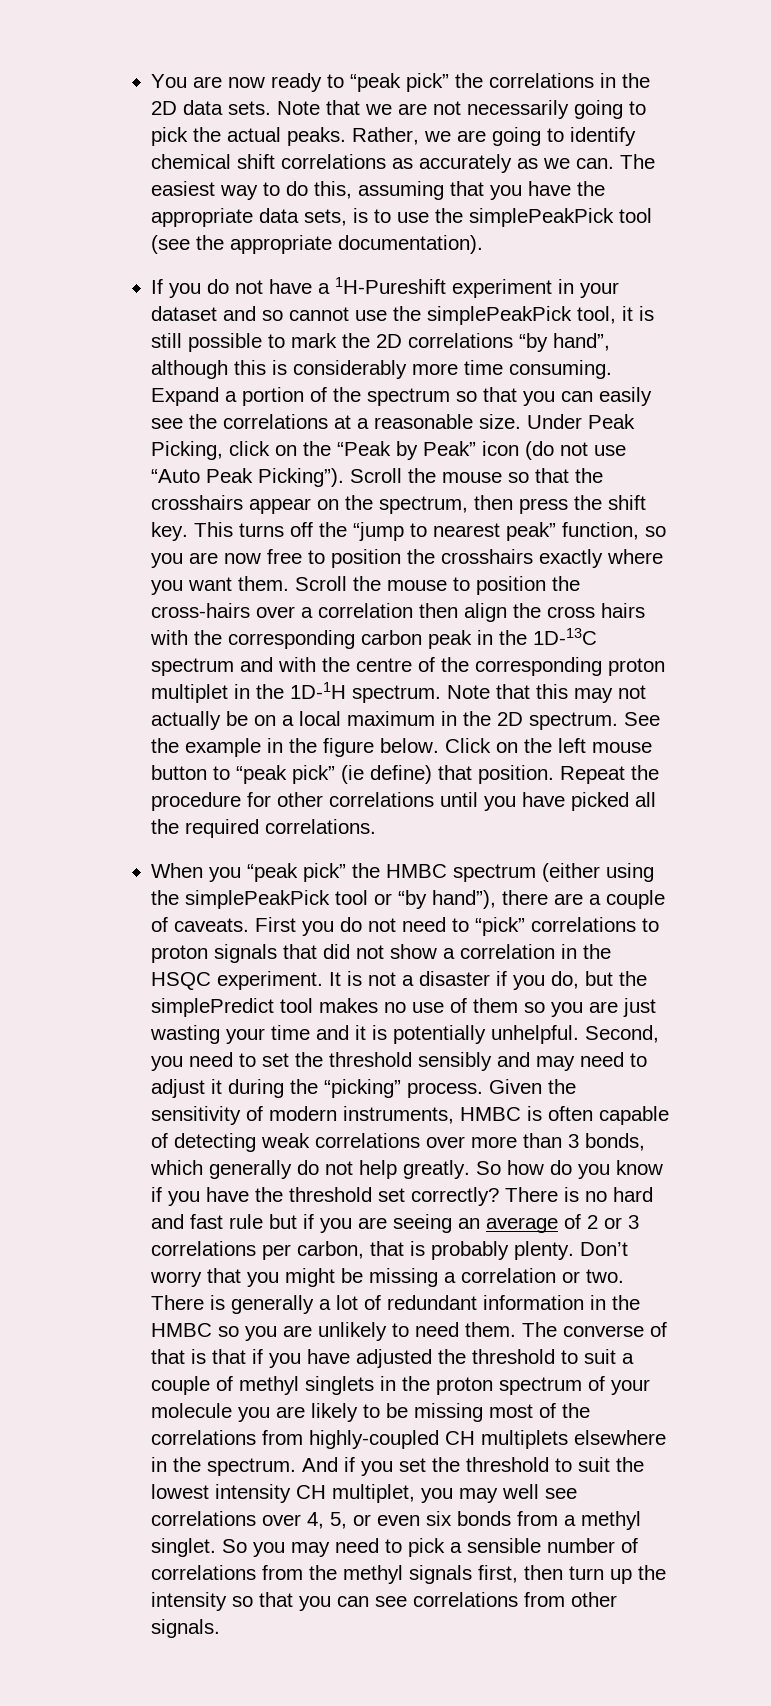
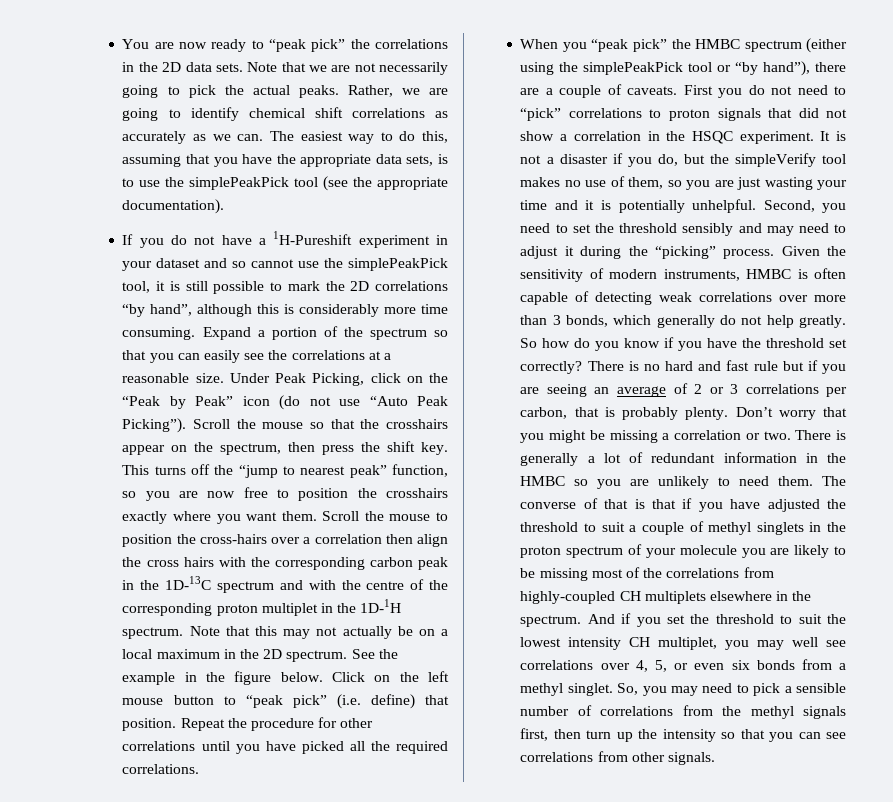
- Click on the left mouse button to “peak pick” (ie define) that position.
+ Click on the left mouse button to “peak pick” (i.e. define) that position.
- It is not a disaster if you do, but the simplePredict tool makes no use of them so you are just wasting your time and it is potentially unhelpful.
+ It is not a disaster if you do, but the simpleVerify tool makes no use of them, so you are just wasting your time and it is potentially unhelpful.
- So you may need to pick a sensible number of correlations from the methyl signals first, then turn up the intensity so that you can see correlations from other signals.
+ So, you may need to pick a sensible number of correlations from the methyl signals first, then turn up the intensity so that you can see correlations from other signals.

